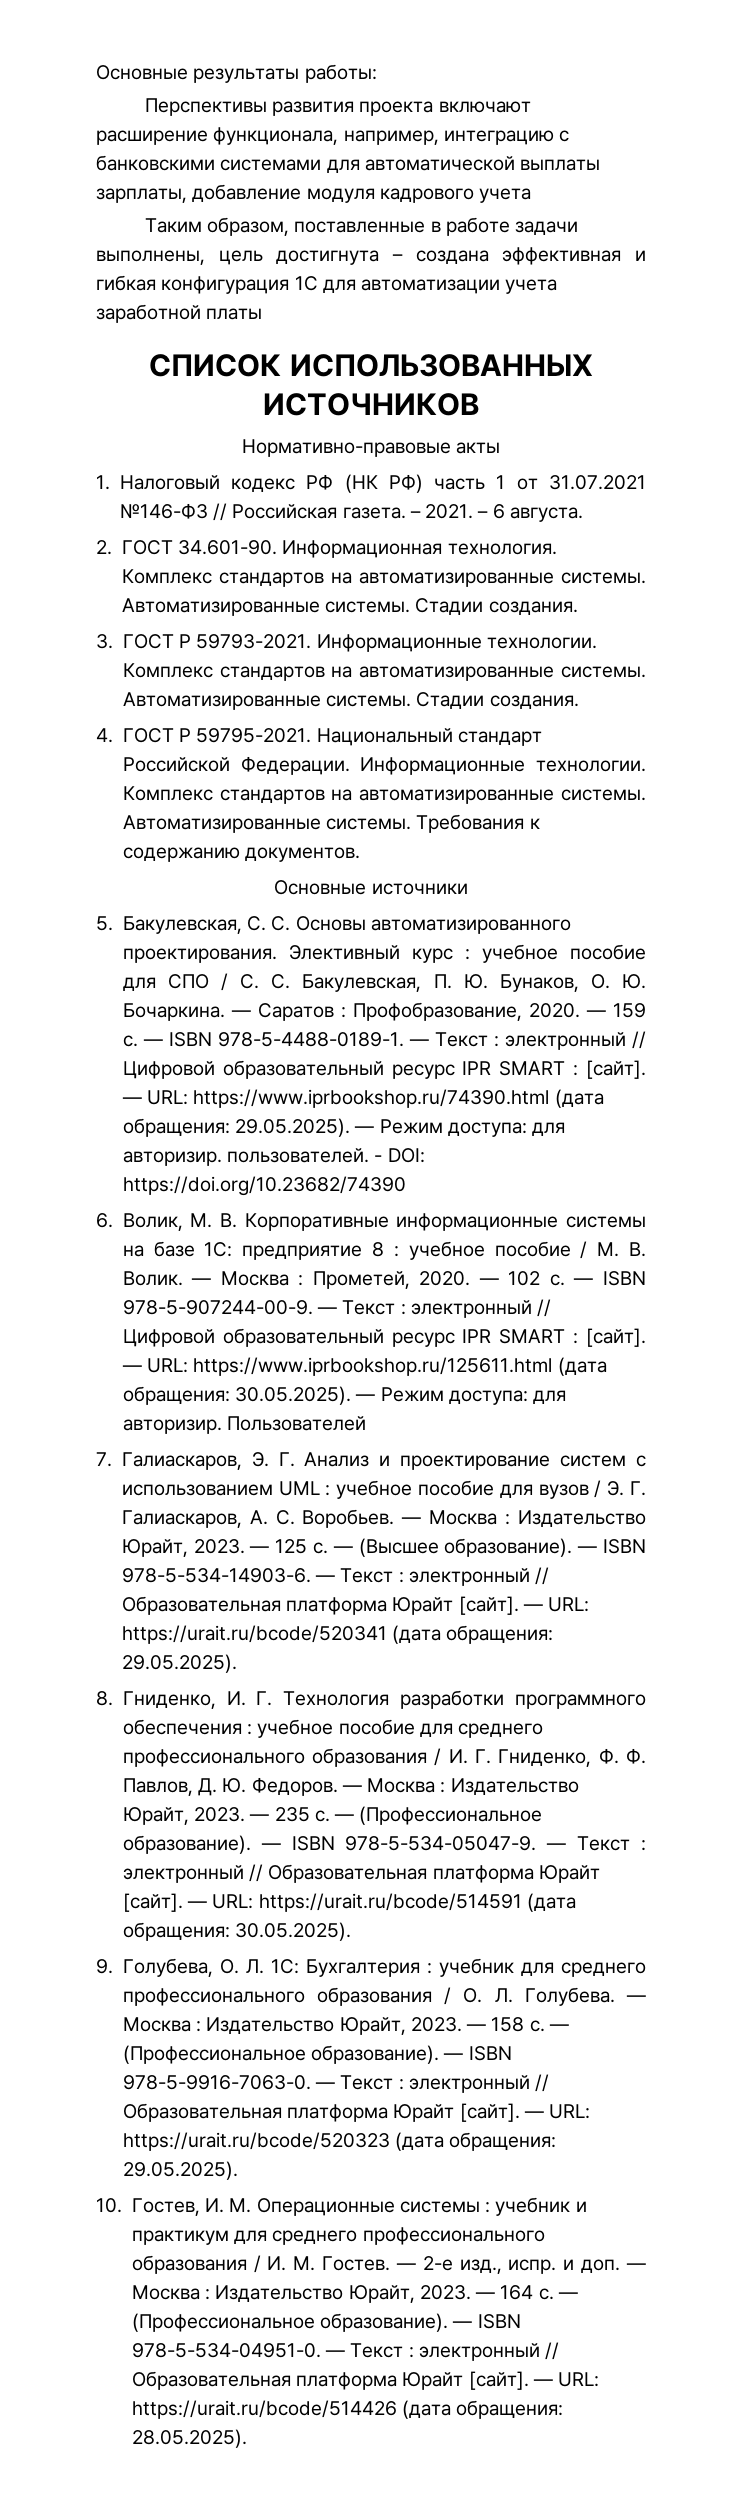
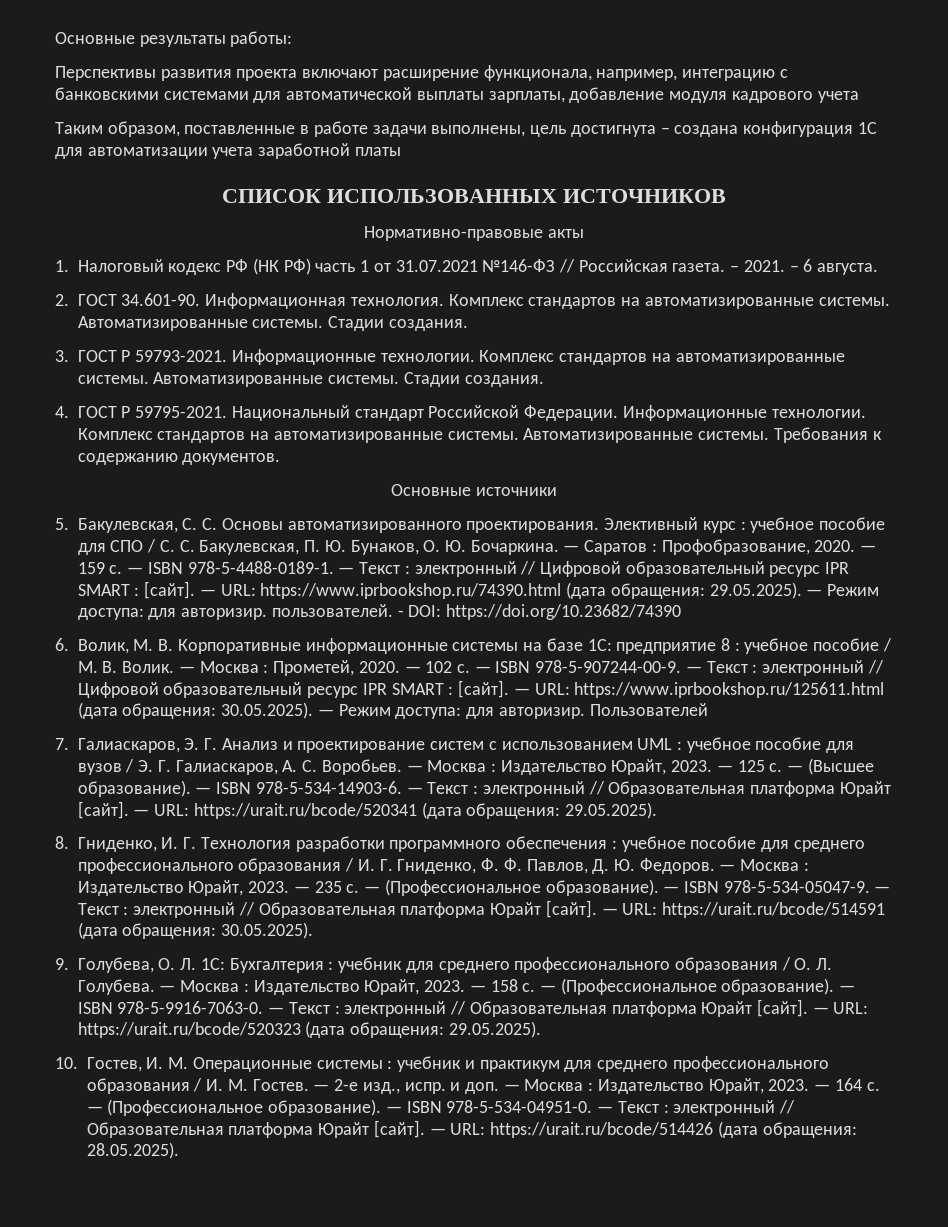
- Таким образом, поставленные в работе задачи выполнены, цель достигнута – создана эффективная и гибкая конфигурация 1С для автоматизации учета заработной платы
+ Таким образом, поставленные в работе задачи выполнены, цель достигнута – создана конфигурация 1С для автоматизации учета заработной платы

